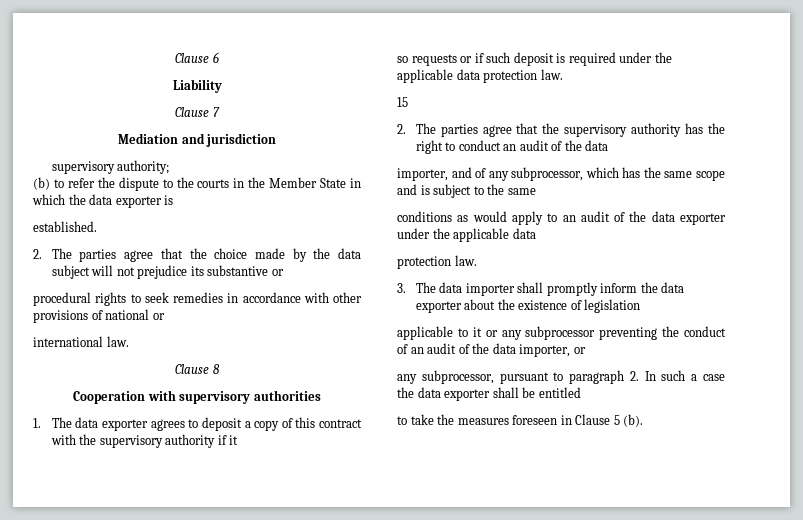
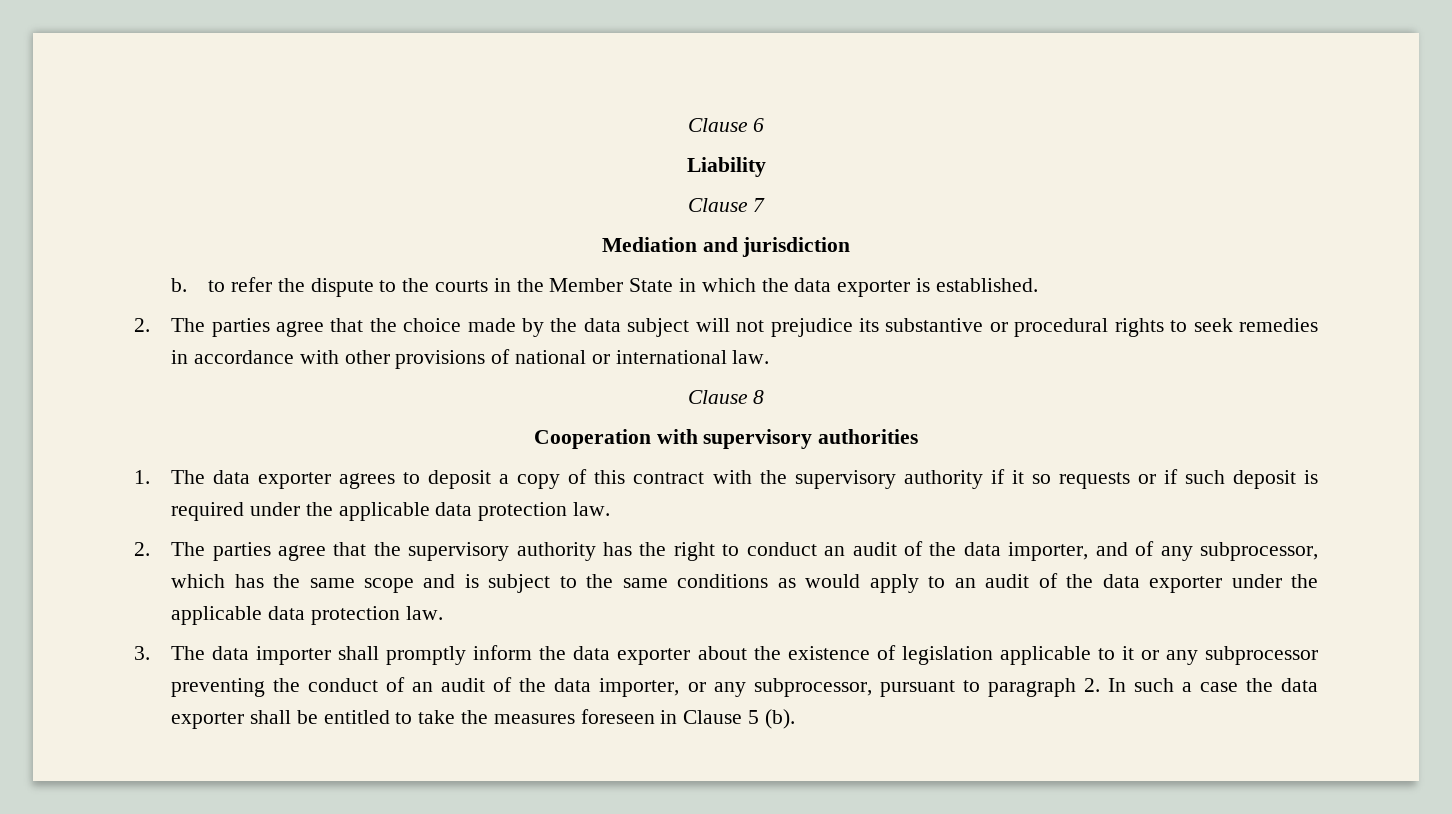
- supervisory authority;
- (b) to refer the dispute to the courts in the Member State in which the data exporter is
- established.
+ b. to refer the dispute to the courts in the Member State in which the data exporter is established.
- 2. The parties agree that the choice made by the data subject will not prejudice its substantive or
- procedural rights to seek remedies in accordance with other provisions of national or
- international law.
+ 2. The parties agree that the choice made by the data subject will not prejudice its substantive or procedural rights to seek remedies in accordance with other provisions of national or international law.
- 1. The data exporter agrees to deposit a copy of this contract with the supervisory authority if it
- so requests or if such deposit is required under the applicable data protection law.
+ 1. The data exporter agrees to deposit a copy of this contract with the supervisory authority if it so requests or if such deposit is required under the applicable data protection law.
- 15
- 2. The parties agree that the supervisory authority has the right to conduct an audit of the data
- importer, and of any subprocessor, which has the same scope and is subject to the same
- conditions as would apply to an audit of the data exporter under the applicable data
- protection law.
+ 2. The parties agree that the supervisory authority has the right to conduct an audit of the data importer, and of any subprocessor, which has the same scope and is subject to the same conditions as would apply to an audit of the data exporter under the applicable data protection law.
- 3. The data importer shall promptly inform the data exporter about the existence of legislation
- applicable to it or any subprocessor preventing the conduct of an audit of the data importer, or
- any subprocessor, pursuant to paragraph 2. In such a case the data exporter shall be entitled
- to take the measures foreseen in Clause 5 (b).
+ 3. The data importer shall promptly inform the data exporter about the existence of legislation applicable to it or any subprocessor preventing the conduct of an audit of the data importer, or any subprocessor, pursuant to paragraph 2. In such a case the data exporter shall be entitled to take the measures foreseen in Clause 5 (b).

